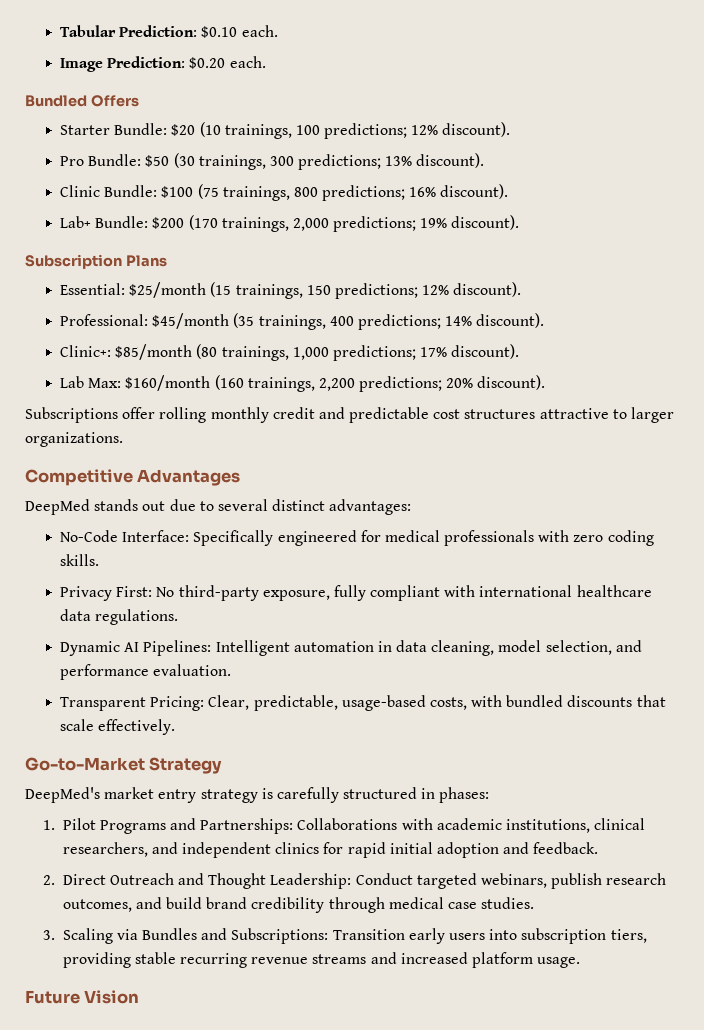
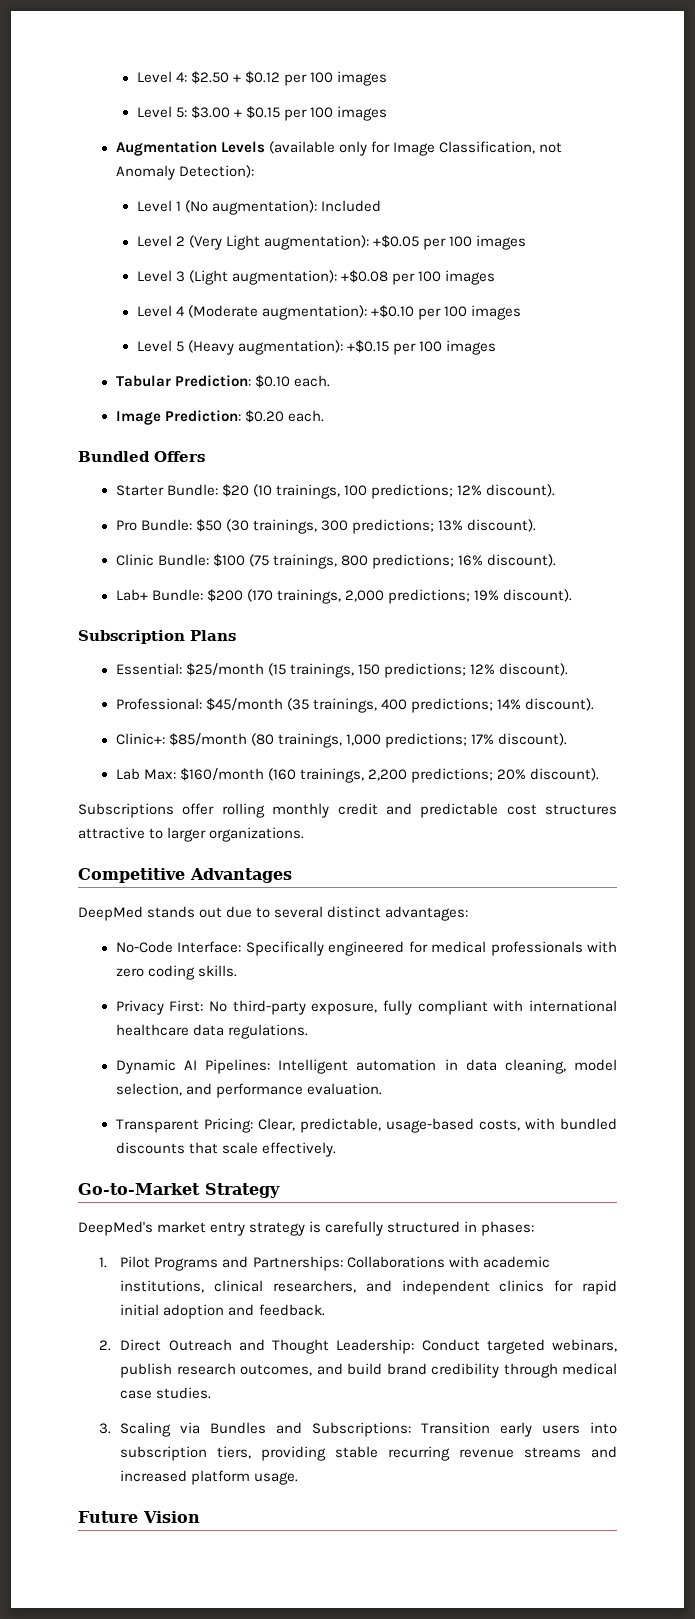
+ Level 4: $2.50 + $0.12 per 100 images
+ Level 5: $3.00 + $0.15 per 100 images
+ Augmentation Levels (available only for Image Classification, not Anomaly Detection):
+ Level 1 (No augmentation): Included
+ Level 2 (Very Light augmentation): +$0.05 per 100 images
+ Level 3 (Light augmentation): +$0.08 per 100 images
+ Level 4 (Moderate augmentation): +$0.10 per 100 images
+ Level 5 (Heavy augmentation): +$0.15 per 100 images

